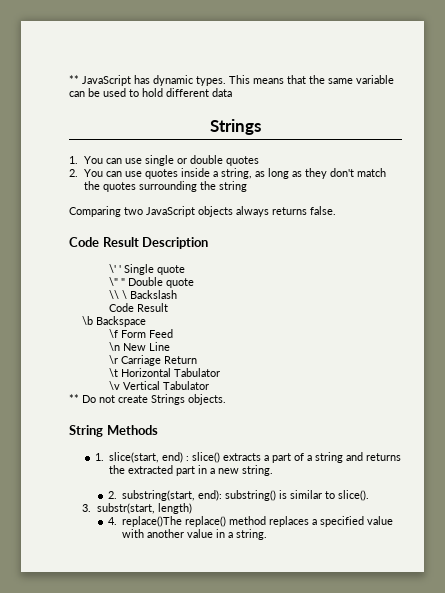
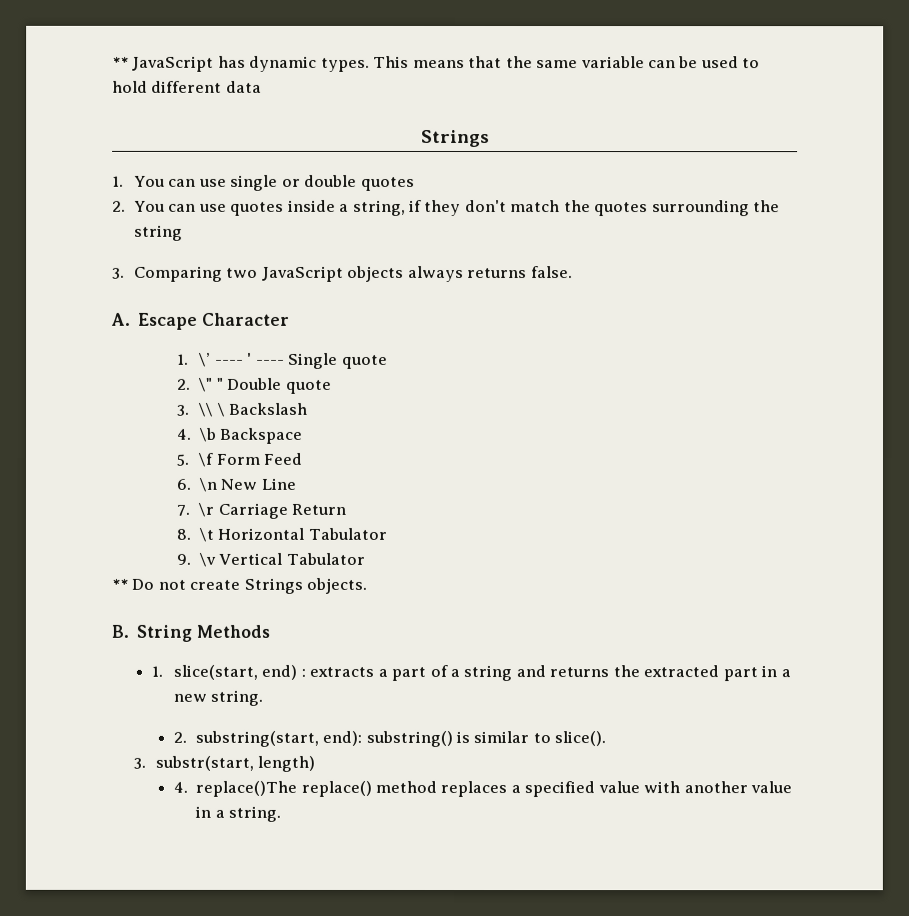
- 2. You can use quotes inside a string, as long as they don't match the quotes surrounding the string
+ 2. You can use quotes inside a string, if they don't match the quotes surrounding the string
- Comparing two JavaScript objects always returns false.
+ 3. Comparing two JavaScript objects always returns false.
- Code Result Description
- \' ' Single quote
+ A. Escape Character
+ 1. \’ ---- ' ---- Single quote
- \" " Double quote
+ 2. \" " Double quote
- \\ \ Backslash
- Code Result
- \b Backspace
+ 3. \\ \ Backslash
+ 4. \b Backspace
- \f Form Feed
+ 5. \f Form Feed
- \n New Line
+ 6. \n New Line
- \r Carriage Return
+ 7. \r Carriage Return
- \t Horizontal Tabulator
+ 8. \t Horizontal Tabulator
- \v Vertical Tabulator
+ 9. \v Vertical Tabulator
- String Methods
+ B. String Methods
- 1. slice(start, end) : slice() extracts a part of a string and returns the extracted part in a new string.
+ 1. slice(start, end) : extracts a part of a string and returns the extracted part in a new string.

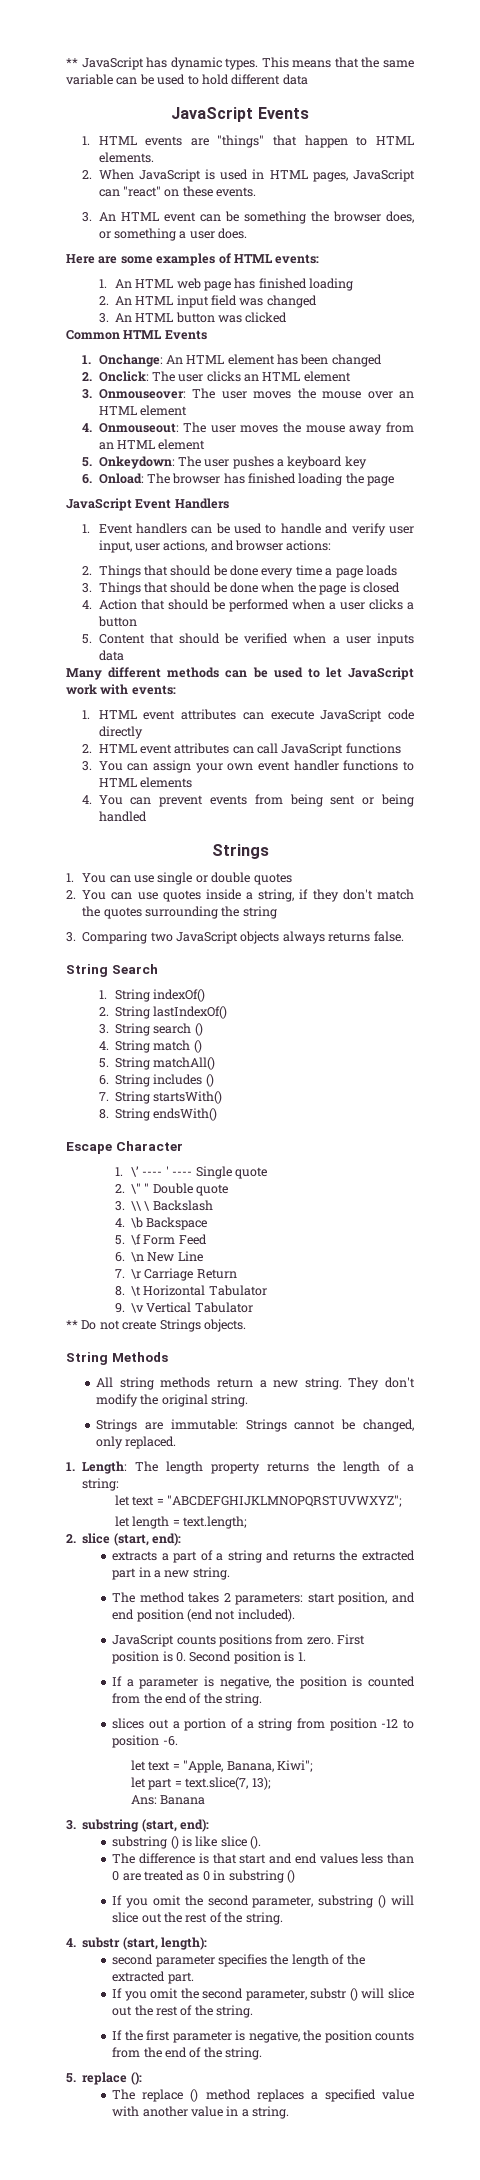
+ JavaScript Events
+ 1. HTML events are "things" that happen to HTML elements.
+ 2. When JavaScript is used in HTML pages, JavaScript can "react" on these events.
+ 3. An HTML event can be something the browser does, or something a user does.
+ Here are some examples of HTML events:
+ 1. An HTML web page has finished loading
+ 2. An HTML input field was changed
+ 3. An HTML button was clicked
+ Common HTML Events
+ 1. Onchange: An HTML element has been changed
+ 2. Onclick: The user clicks an HTML element
+ 3. Onmouseover: The user moves the mouse over an HTML element
+ 4. Onmouseout: The user moves the mouse away from an HTML element
+ 5. Onkeydown: The user pushes a keyboard key
+ 6. Onload: The browser has finished loading the page
+ JavaScript Event Handlers
+ 1. Event handlers can be used to handle and verify user input, user actions, and browser actions:
+ 2. Things that should be done every time a page loads
+ 3. Things that should be done when the page is closed
+ 4. Action that should be performed when a user clicks a button
+ 5. Content that should be verified when a user inputs data
+ Many different methods can be used to let JavaScript work with events:
+ 1. HTML event attributes can execute JavaScript code directly
+ 2. HTML event attributes can call JavaScript functions
+ 3. You can assign your own event handler functions to HTML elements
+ 4. You can prevent events from being sent or being handled
- A. Escape Character
+ String Search
+ 1. String indexOf()
+ 2. String lastIndexOf()
+ 3. String search ()
+ 4. String match ()
+ 5. String matchAll()
+ 6. String includes ()
+ 7. String startsWith()
+ 8. String endsWith()
+ Escape Character
- B. String Methods
+ String Methods
- 1. slice(start, end) : extracts a part of a string and returns the extracted part in a new string.
+ All string methods return a new string. They don't modify the original string.
+ Strings are immutable: Strings cannot be changed, only replaced.
+ 1. Length: The length property returns the length of a string:
+ let text = "ABCDEFGHIJKLMNOPQRSTUVWXYZ";
+ let length = text.length;
+ 2. slice (start, end):
+ extracts a part of a string and returns the extracted part in a new string.
- 2. substring(start, end): substring() is similar to slice().
- 3. substr(start, length)
- 4. replace()The replace() method replaces a specified value with another value in a string.
+ The method takes 2 parameters: start position, and end position (end not included).
+ JavaScript counts positions from zero. First position is 0. Second position is 1.
+ If a parameter is negative, the position is counted from the end of the string.
+ slices out a portion of a string from position -12 to position -6.
+ let text = "Apple, Banana, Kiwi";
+ let part = text.slice(7, 13);
+ Ans: Banana
+ 3. substring (start, end):
+ substring () is like slice ().
+ The difference is that start and end values less than 0 are treated as 0 in substring ()
+ If you omit the second parameter, substring () will slice out the rest of the string.
+ 4. substr (start, length):
+ second parameter specifies the length of the extracted part.
+ If you omit the second parameter, substr () will slice out the rest of the string.
+ If the first parameter is negative, the position counts from the end of the string.
+ 5. replace ():
+ The replace () method replaces a specified value with another value in a string.

